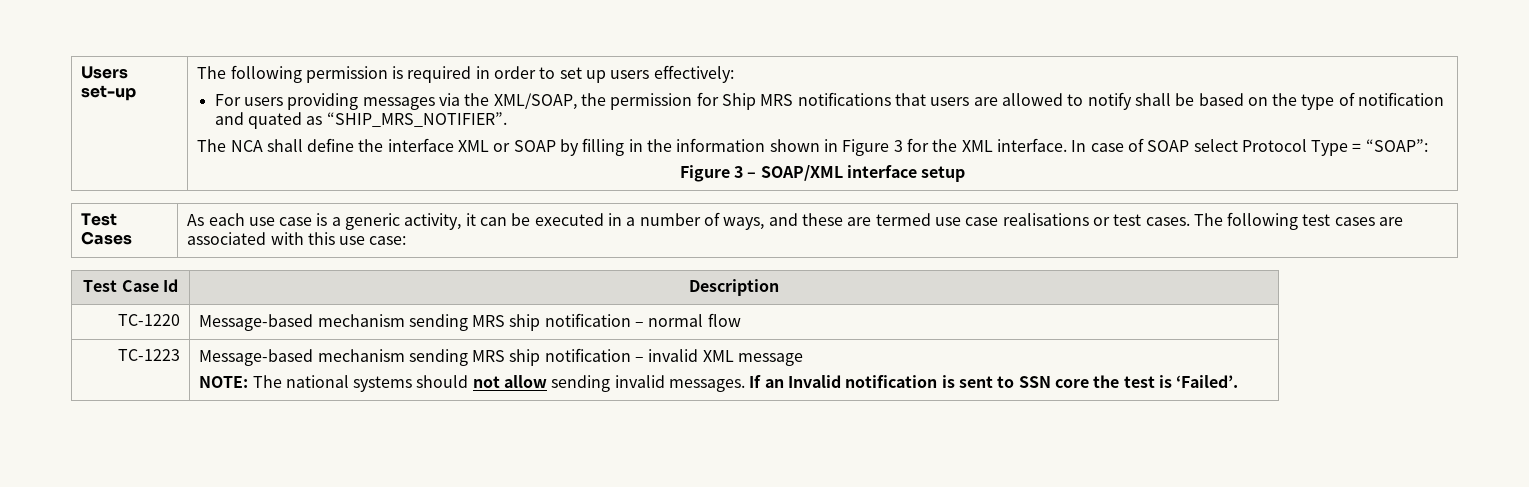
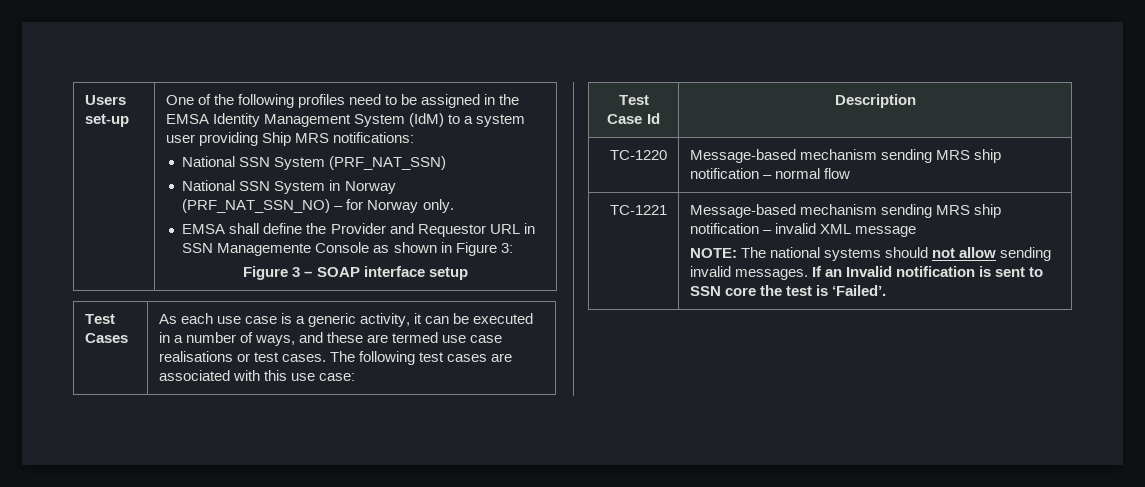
- The following permission is required in order to set up users effectively:
- For users providing messages via the XML/SOAP, the permission for Ship MRS notifications that users are allowed to notify shall be based on the type of notification and quated as “SHIP_MRS_NOTIFIER”.
- The NCA shall define the interface XML or SOAP by filling in the information shown in Figure 3 for the XML interface. In case of SOAP select Protocol Type = “SOAP”:
+ One of the following profiles need to be assigned in the EMSA Identity Management System (IdM) to a system user providing Ship MRS notifications:
+ National SSN System (PRF_NAT_SSN)
+ National SSN System in Norway (PRF_NAT_SSN_NO) – for Norway only.
+ EMSA shall define the Provider and Requestor URL in SSN Managemente Console as shown in Figure 3:
- Figure 3 – SOAP/XML interface setup
+ Figure 3 – SOAP interface setup
- TC-1223 | Message-based mechanism sending MRS ship notification – invalid XML message
+ TC-1221 | Message-based mechanism sending MRS ship notification – invalid XML message

